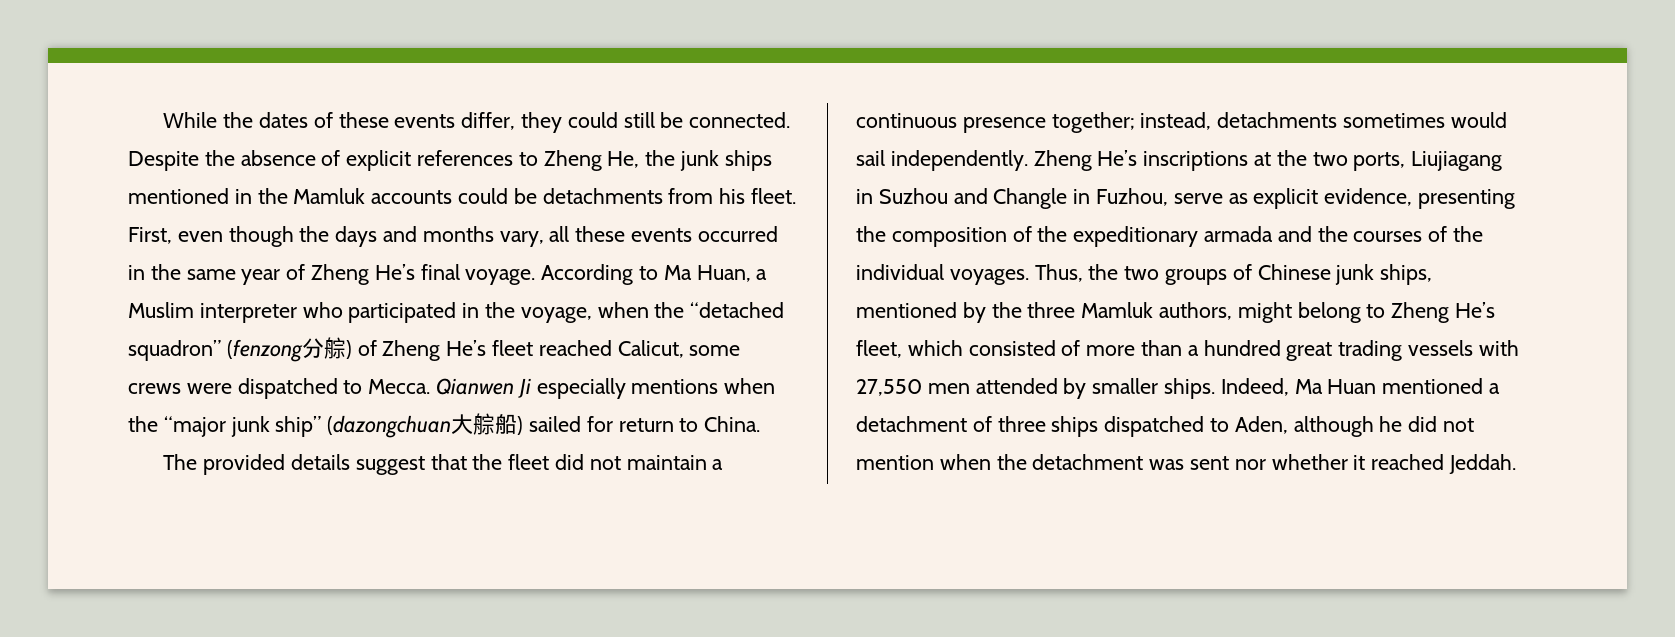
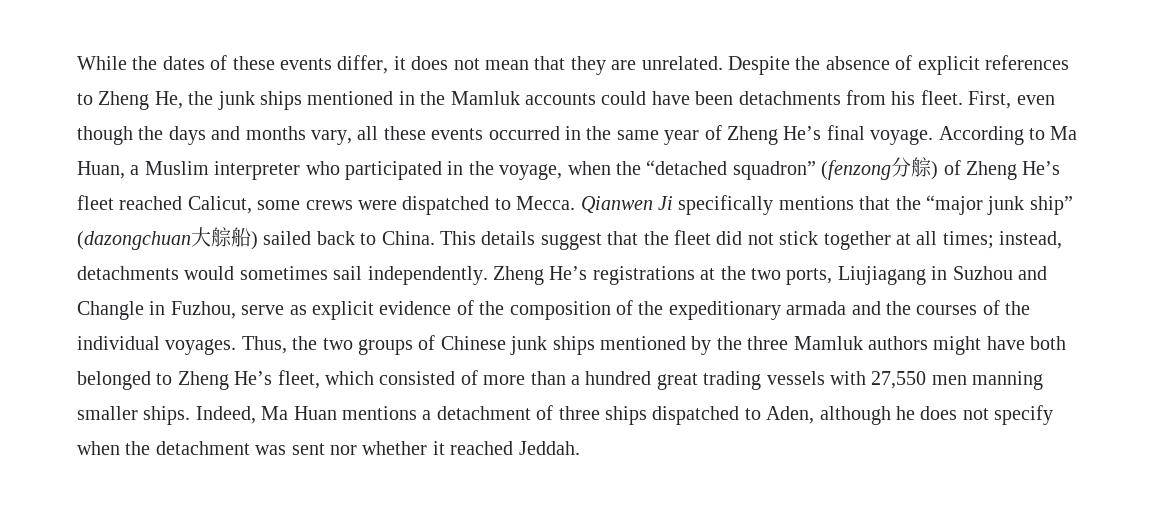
- While the dates of these events differ, they could still be connected.
+ While the dates of these events differ, it does not mean that they are unrelated.
- Despite the absence of explicit references to Zheng He, the junk ships mentioned in the Mamluk accounts could be detachments from his fleet.
+ Despite the absence of explicit references to Zheng He, the junk ships mentioned in the Mamluk accounts could have been detachments from his fleet.
- Qianwen Ji especially mentions when the “major junk ship” (dazongchuan大䑸船) sailed for return to China.
- The provided details suggest that the fleet did not maintain a continuous presence together; instead, detachments sometimes would sail independently.
+ Qianwen Ji specifically mentions that the “major junk ship” (dazongchuan大䑸船) sailed back to China. This details suggest that the fleet did not stick together at all times; instead, detachments would sometimes sail independently.
- Zheng He’s inscriptions at the two ports, Liujiagang in Suzhou and Changle in Fuzhou, serve as explicit evidence, presenting the composition of the expeditionary armada and the courses of the individual voyages.
+ Zheng He’s registrations at the two ports, Liujiagang in Suzhou and Changle in Fuzhou, serve as explicit evidence of the composition of the expeditionary armada and the courses of the individual voyages.
- Thus, the two groups of Chinese junk ships, mentioned by the three Mamluk authors, might belong to Zheng He’s fleet, which consisted of more than a hundred great trading vessels with 27,550 men attended by smaller ships.
+ Thus, the two groups of Chinese junk ships mentioned by the three Mamluk authors might have both belonged to Zheng He’s fleet, which consisted of more than a hundred great trading vessels with 27,550 men manning smaller ships.
- Indeed, Ma Huan mentioned a detachment of three ships dispatched to Aden, although he did not mention when the detachment was sent nor whether it reached Jeddah.
+ Indeed, Ma Huan mentions a detachment of three ships dispatched to Aden, although he does not specify when the detachment was sent nor whether it reached Jeddah.

